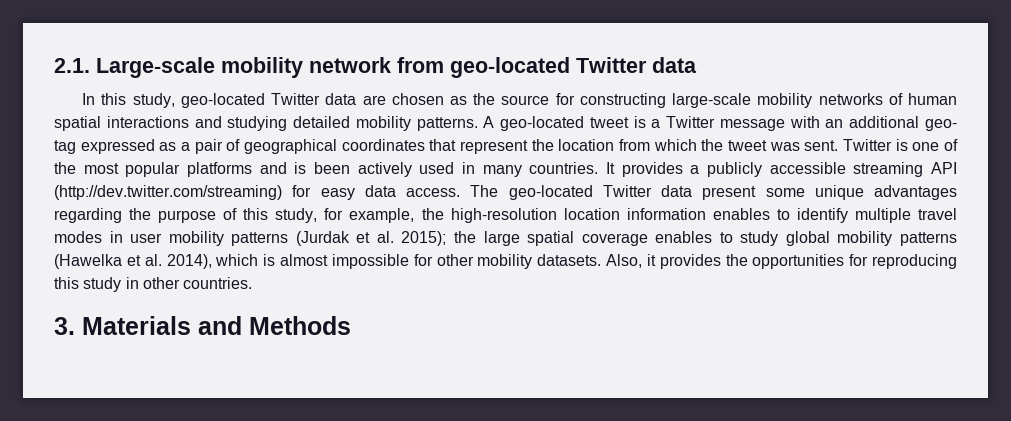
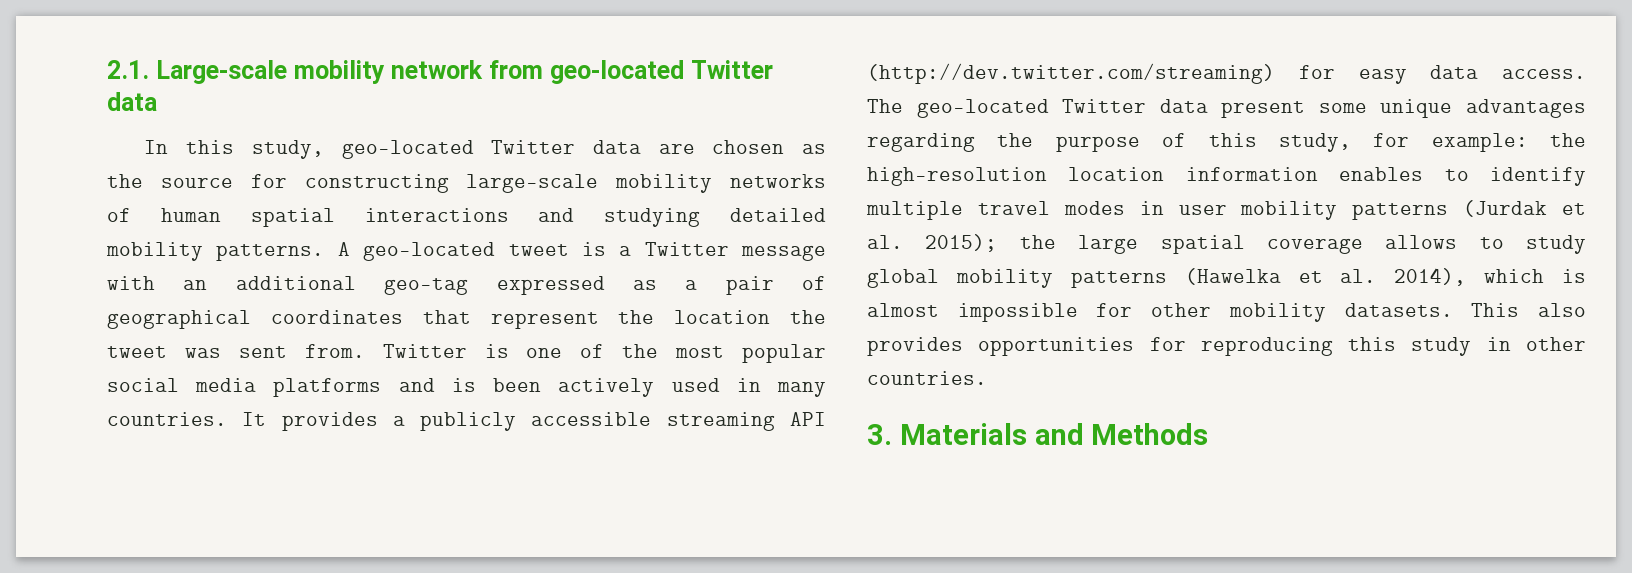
- A geo-located tweet is a Twitter message with an additional geo- tag expressed as a pair of geographical coordinates that represent the location from which the tweet was sent.
+ A geo-located tweet is a Twitter message with an additional geo-tag expressed as a pair of geographical coordinates that represent the location the tweet was sent from.
- Twitter is one of the most popular platforms and is been actively used in many countries.
+ Twitter is one of the most popular social media platforms and is been actively used in many countries.
- The geo-located Twitter data present some unique advantages regarding the purpose of this study, for example, the high-resolution location information enables to identify multiple travel modes in user mobility patterns (Jurdak et al. 2015); the large spatial coverage enables to study global mobility patterns (Hawelka et al. 2014), which is almost impossible for other mobility datasets.
+ The geo-located Twitter data present some unique advantages regarding the purpose of this study, for example: the high-resolution location information enables to identify multiple travel modes in user mobility patterns (Jurdak et al. 2015); the large spatial coverage allows to study global mobility patterns (Hawelka et al. 2014), which is almost impossible for other mobility datasets.
- Also, it provides the opportunities for reproducing this study in other countries.
+ This also provides opportunities for reproducing this study in other countries.

